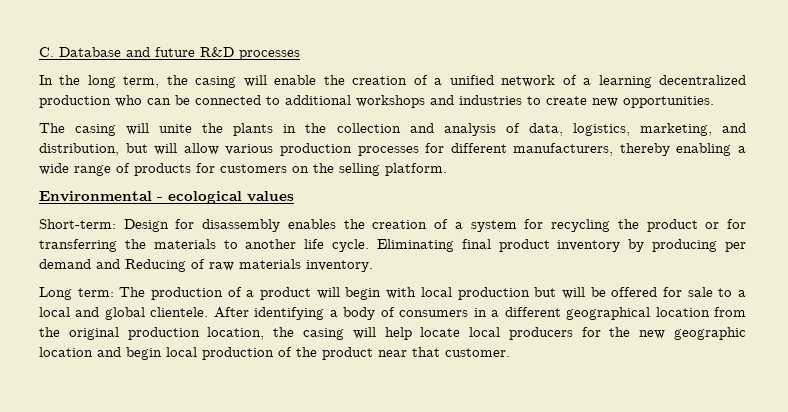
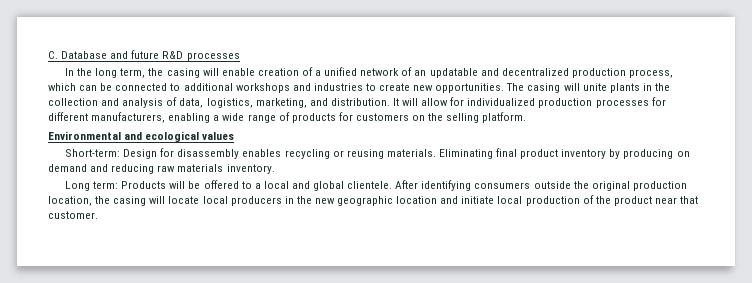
- In the long term, the casing will enable the creation of a unified network of a learning decentralized production who can be connected to additional workshops and industries to create new opportunities.
- The casing will unite the plants in the collection and analysis of data, logistics, marketing, and distribution, but will allow various production processes for different manufacturers, thereby enabling a wide range of products for customers on the selling platform.
+ In the long term, the casing will enable creation of a unified network of an updatable and decentralized production process, which can be connected to additional workshops and industries to create new opportunities. The casing will unite plants in the collection and analysis of data, logistics, marketing, and distribution. It will allow for individualized production processes for different manufacturers, enabling a wide range of products for customers on the selling platform.
- Environmental - ecological values
+ Environmental and ecological values
- Short-term: Design for disassembly enables the creation of a system for recycling the product or for transferring the materials to another life cycle.
+ Short-term: Design for disassembly enables recycling or reusing materials.
- Eliminating final product inventory by producing per demand and Reducing of raw materials inventory.
+ Eliminating final product inventory by producing on demand and reducing raw materials inventory.
- Long term: The production of a product will begin with local production but will be offered for sale to a local and global clientele.
+ Long term: Products will be offered to a local and global clientele.
- After identifying a body of consumers in a different geographical location from the original production location, the casing will help locate local producers for the new geographic location and begin local production of the product near that customer.
+ After identifying consumers outside the original production location, the casing will locate local producers in the new geographic location and initiate local production of the product near that customer.

